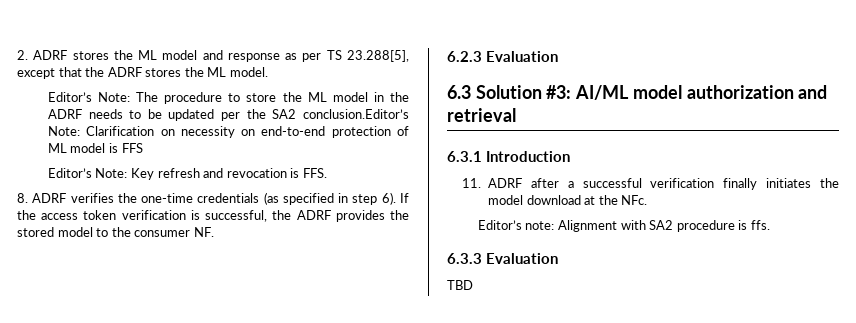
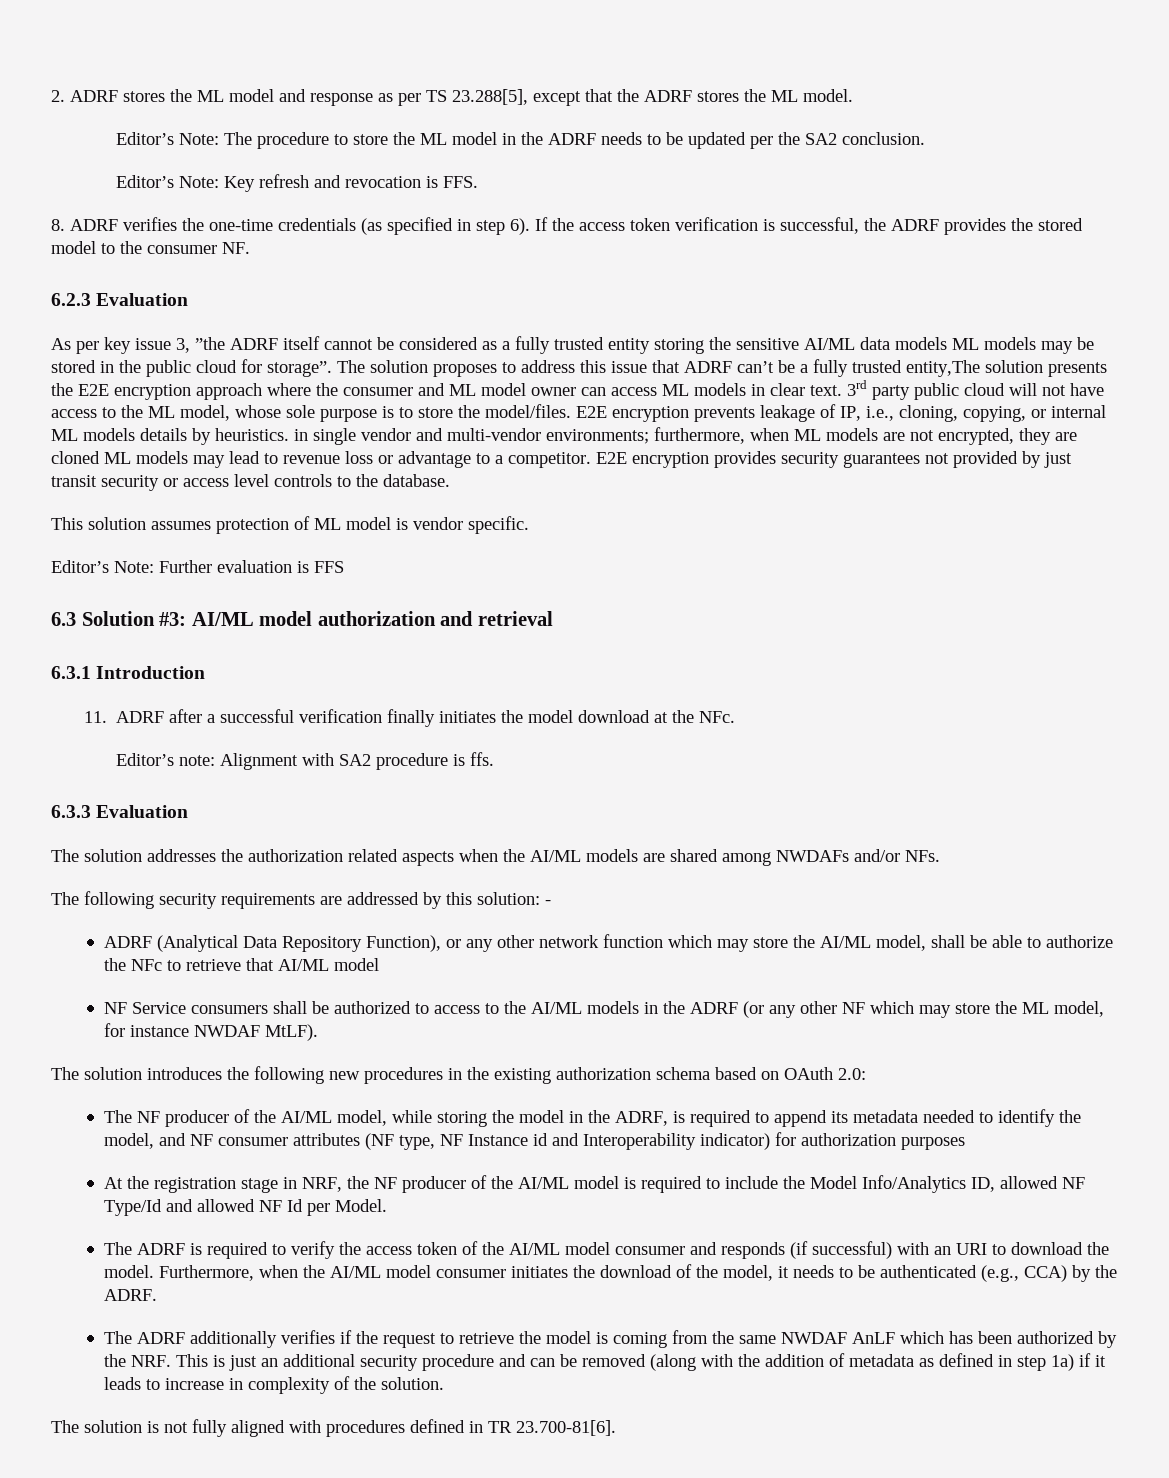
- Editor’s Note: The procedure to store the ML model in the ADRF needs to be updated per the SA2 conclusion.Editor’s Note: Clarification on necessity on end-to-end protection of ML model is FFS
+ Editor’s Note: The procedure to store the ML model in the ADRF needs to be updated per the SA2 conclusion.
+ As per key issue 3, ”the ADRF itself cannot be considered as a fully trusted entity storing the sensitive AI/ML data models ML models may be stored in the public cloud for storage”. The solution proposes to address this issue that ADRF can’t be a fully trusted entity,The solution presents the E2E encryption approach where the consumer and ML model owner can access ML models in clear text. 3rd party public cloud will not have access to the ML model, whose sole purpose is to store the model/files. E2E encryption prevents leakage of IP, i.e., cloning, copying, or internal ML models details by heuristics. in single vendor and multi-vendor environments; furthermore, when ML models are not encrypted, they are cloned ML models may lead to revenue loss or advantage to a competitor. E2E encryption provides security guarantees not provided by just transit security or access level controls to the database.
+ This solution assumes protection of ML model is vendor specific.
+ Editor’s Note: Further evaluation is FFS
- TBD
+ The solution addresses the authorization related aspects when the AI/ML models are shared among NWDAFs and/or NFs.
+ The following security requirements are addressed by this solution: -
+ ADRF (Analytical Data Repository Function), or any other network function which may store the AI/ML model, shall be able to authorize the NFc to retrieve that AI/ML model
+ NF Service consumers shall be authorized to access to the AI/ML models in the ADRF (or any other NF which may store the ML model, for instance NWDAF MtLF).
+ The solution introduces the following new procedures in the existing authorization schema based on OAuth 2.0:
+ The NF producer of the AI/ML model, while storing the model in the ADRF, is required to append its metadata needed to identify the model, and NF consumer attributes (NF type, NF Instance id and Interoperability indicator) for authorization purposes
+ At the registration stage in NRF, the NF producer of the AI/ML model is required to include the Model Info/Analytics ID, allowed NF Type/Id and allowed NF Id per Model.
+ The ADRF is required to verify the access token of the AI/ML model consumer and responds (if successful) with an URI to download the model. Furthermore, when the AI/ML model consumer initiates the download of the model, it needs to be authenticated (e.g., CCA) by the ADRF.
+ The ADRF additionally verifies if the request to retrieve the model is coming from the same NWDAF AnLF which has been authorized by the NRF. This is just an additional security procedure and can be removed (along with the addition of metadata as defined in step 1a) if it leads to increase in complexity of the solution.
+ The solution is not fully aligned with procedures defined in TR 23.700-81[6].

